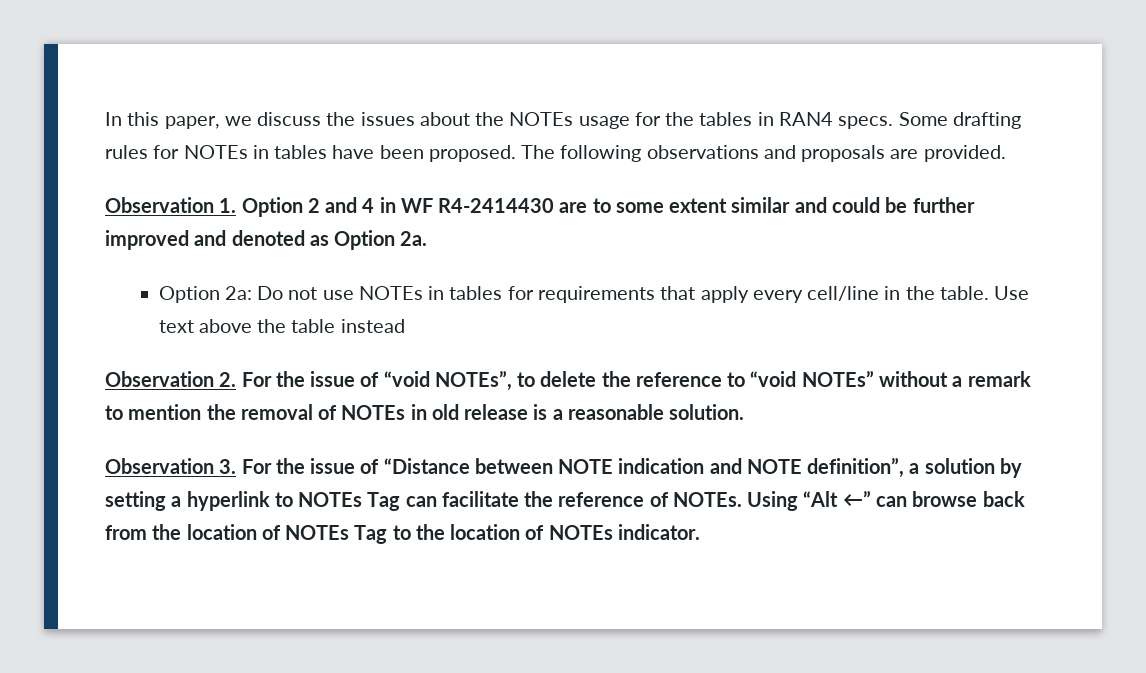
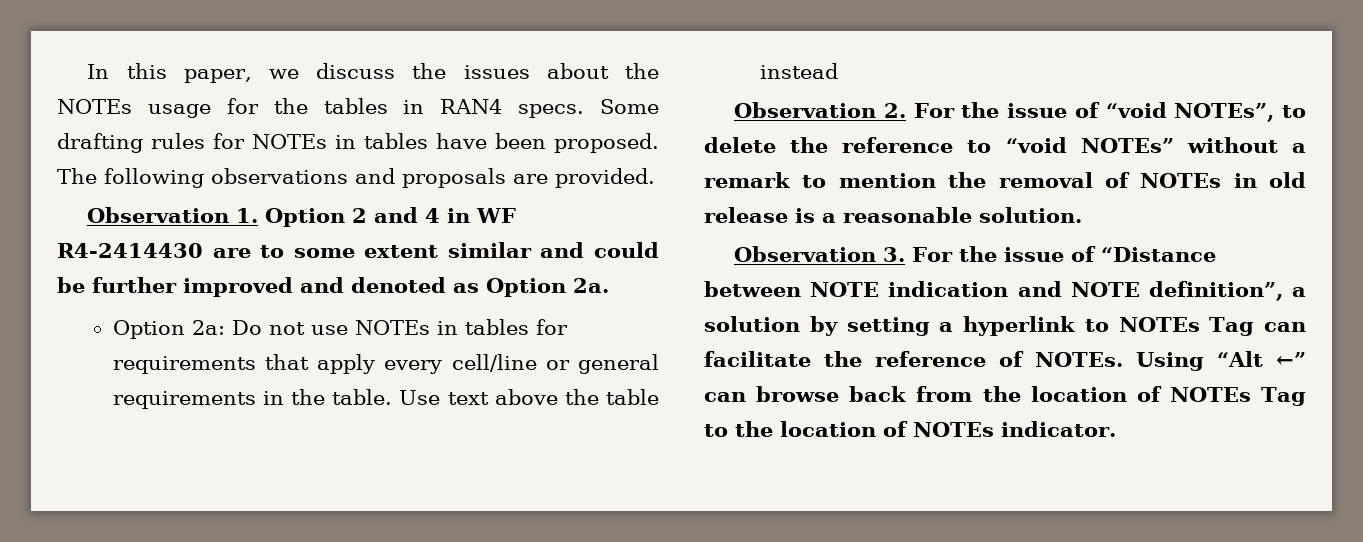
- Option 2a: Do not use NOTEs in tables for requirements that apply every cell/line in the table.
+ Option 2a: Do not use NOTEs in tables for requirements that apply every cell/line or general requirements in the table.

